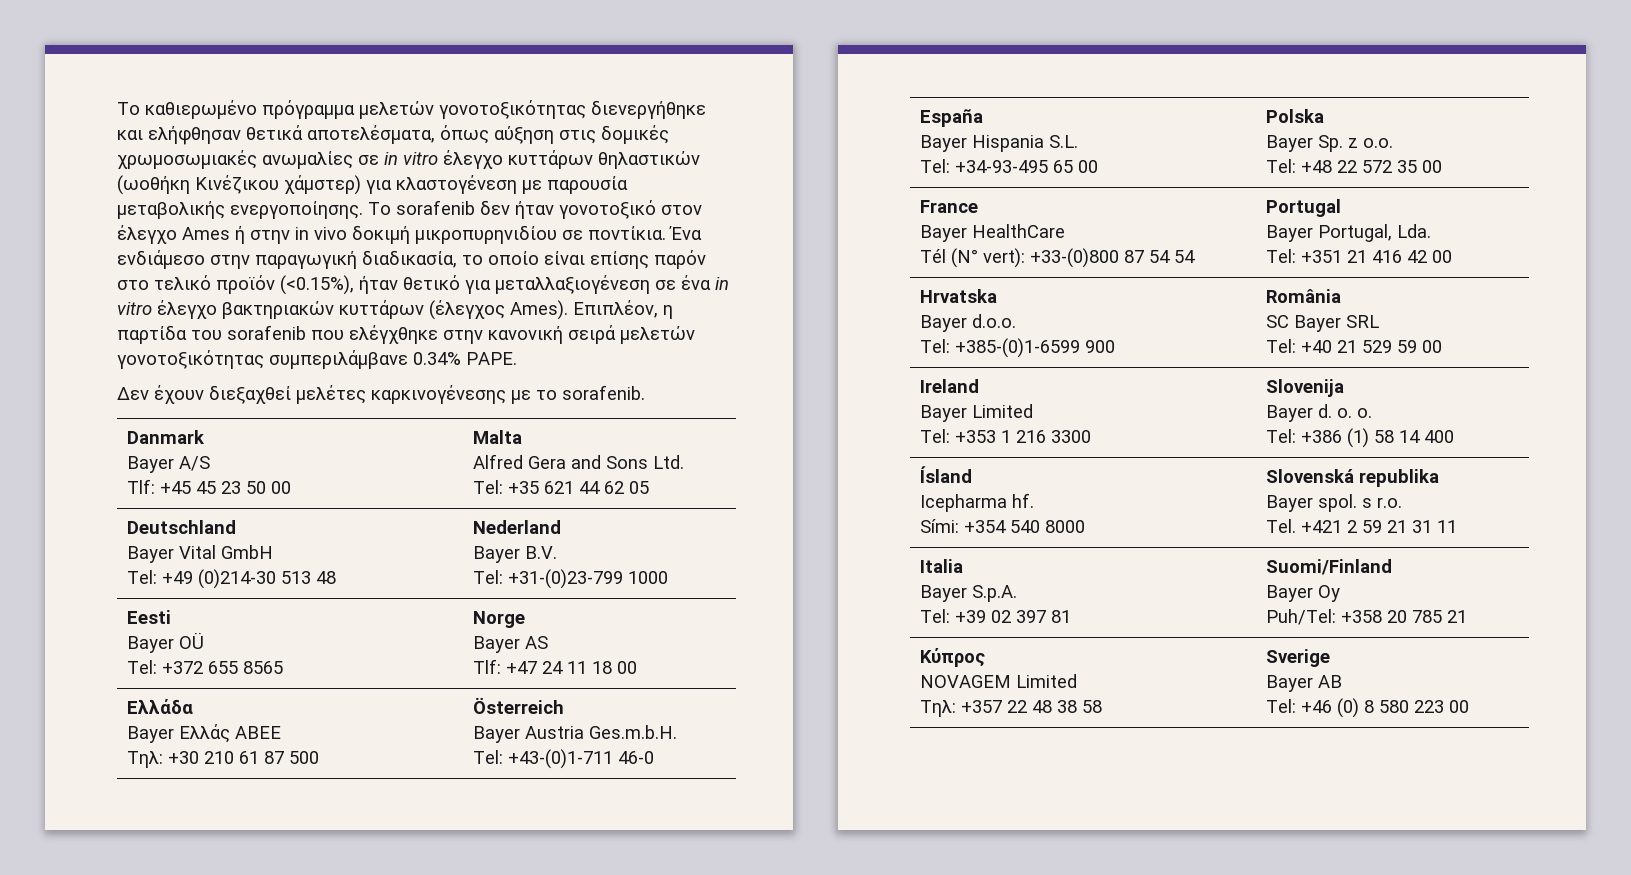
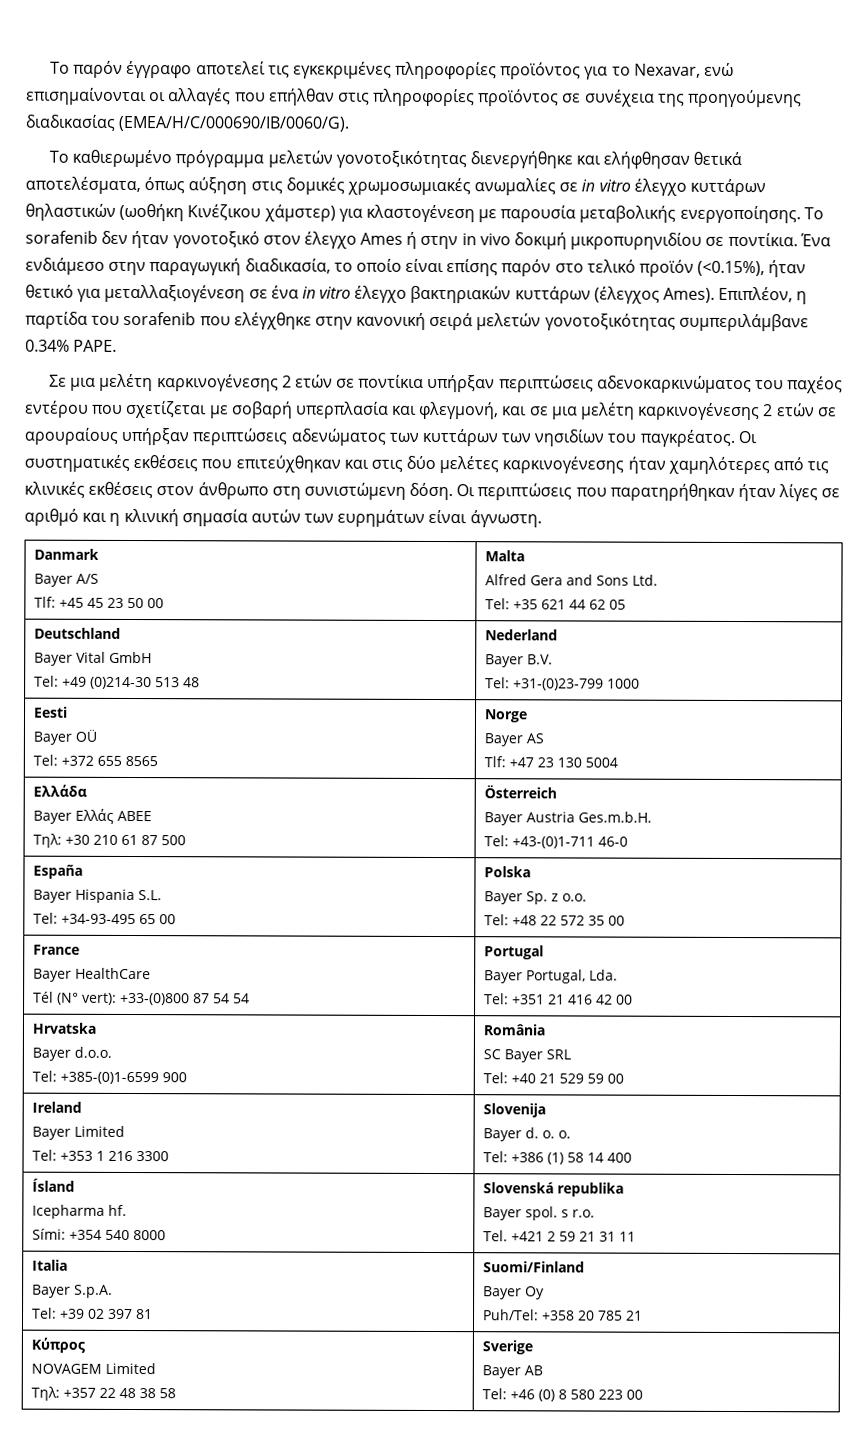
+ Το παρόν έγγραφο αποτελεί τις εγκεκριμένες πληροφορίες προϊόντος για το Nexavar, ενώ επισημαίνονται οι αλλαγές που επήλθαν στις πληροφορίες προϊόντος σε συνέχεια της προηγούμενης διαδικασίας (EMEA/H/C/000690/IB/0060/G).
- Δεν έχουν διεξαχθεί μελέτες καρκινογένεσης με το sorafenib.
+ Σε μια μελέτη καρκινογένεσης 2 ετών σε ποντίκια υπήρξαν περιπτώσεις αδενοκαρκινώματος του παχέος εντέρου που σχετίζεται με σοβαρή υπερπλασία και φλεγμονή, και σε μια μελέτη καρκινογένεσης 2 ετών σε αρουραίους υπήρξαν περιπτώσεις αδενώματος των κυττάρων των νησιδίων του παγκρέατος. Οι συστηματικές εκθέσεις που επιτεύχθηκαν και στις δύο μελέτες καρκινογένεσης ήταν χαμηλότερες από τις κλινικές εκθέσεις στον άνθρωπο στη συνιστώμενη δόση. Οι περιπτώσεις που παρατηρήθηκαν ήταν λίγες σε αριθμό και η κλινική σημασία αυτών των ευρημάτων είναι άγνωστη.
  Eesti
  Bayer OÜ
  Tel: +372 655 8565 | Norge
  Bayer AS
- Tlf: +47 24 11 18 00
+ Tlf: +47 23 130 5004

